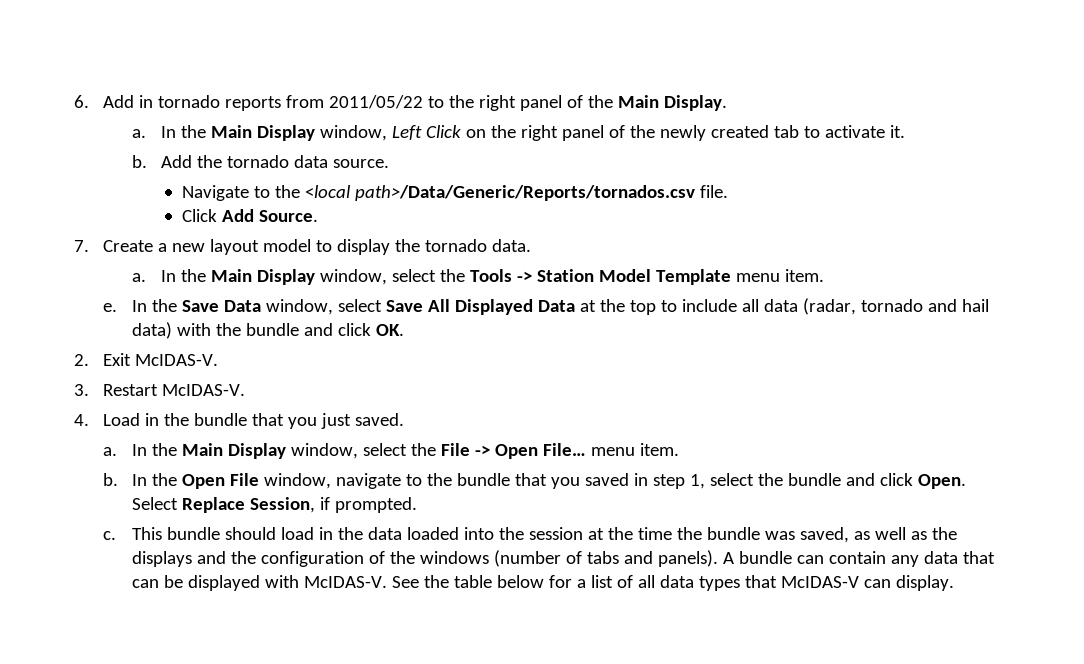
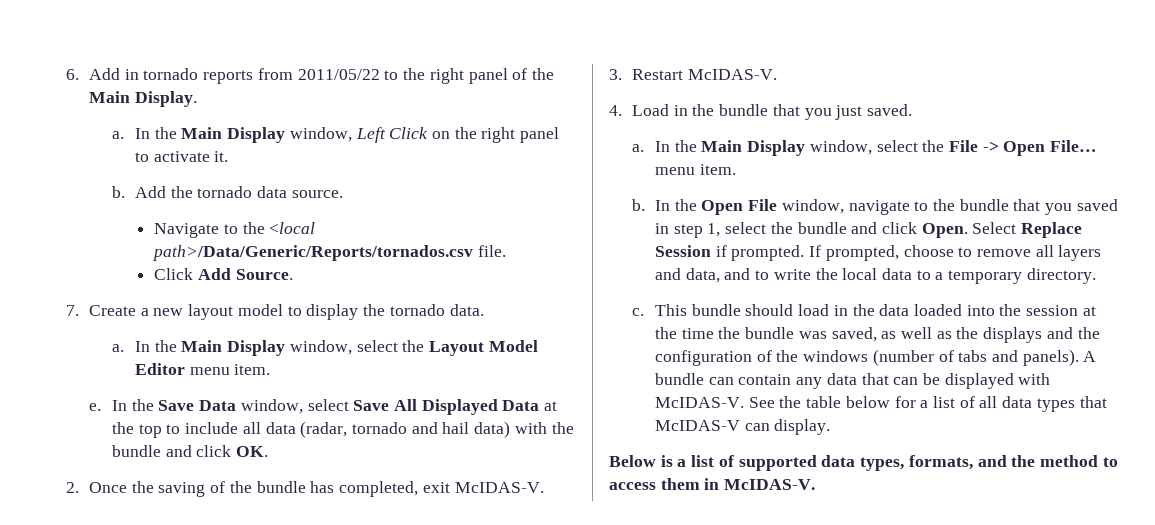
- In the Main Display window, Left Click on the right panel of the newly created tab to activate it.
+ In the Main Display window, Left Click on the right panel to activate it.
- In the Main Display window, select the Tools -> Station Model Template menu item.
+ In the Main Display window, select the Layout Model Editor menu item.
- 2. Exit McIDAS-V.
+ 2. Once the saving of the bundle has completed, exit McIDAS-V.
- Select Replace Session, if prompted.
+ Select Replace Session if prompted. If prompted, choose to remove all layers and data, and to write the local data to a temporary directory.
+ Below is a list of supported data types, formats, and the method to access them in McIDAS-V.

